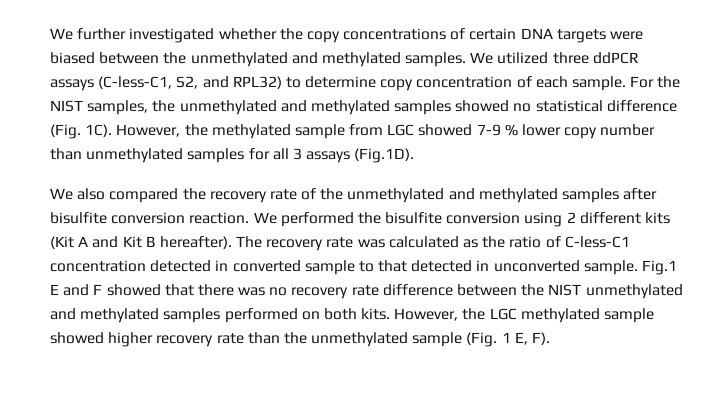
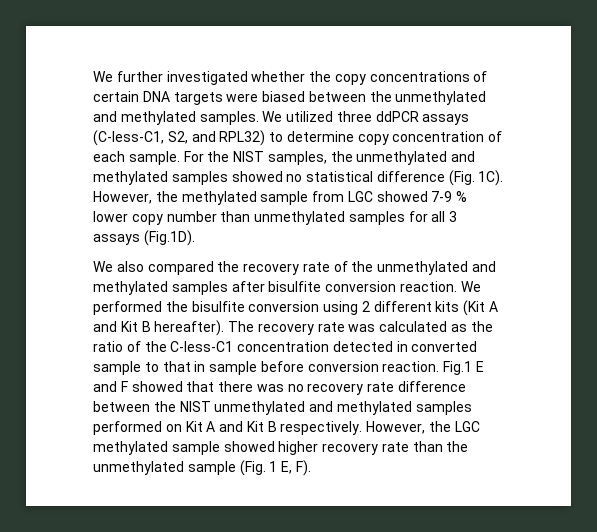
- The recovery rate was calculated as the ratio of C-less-C1 concentration detected in converted sample to that detected in unconverted sample.
+ The recovery rate was calculated as the ratio of the C-less-C1 concentration detected in converted sample to that in sample before conversion reaction.
- Fig.1 E and F showed that there was no recovery rate difference between the NIST unmethylated and methylated samples performed on both kits.
+ Fig.1 E and F showed that there was no recovery rate difference between the NIST unmethylated and methylated samples performed on Kit A and Kit B respectively.

